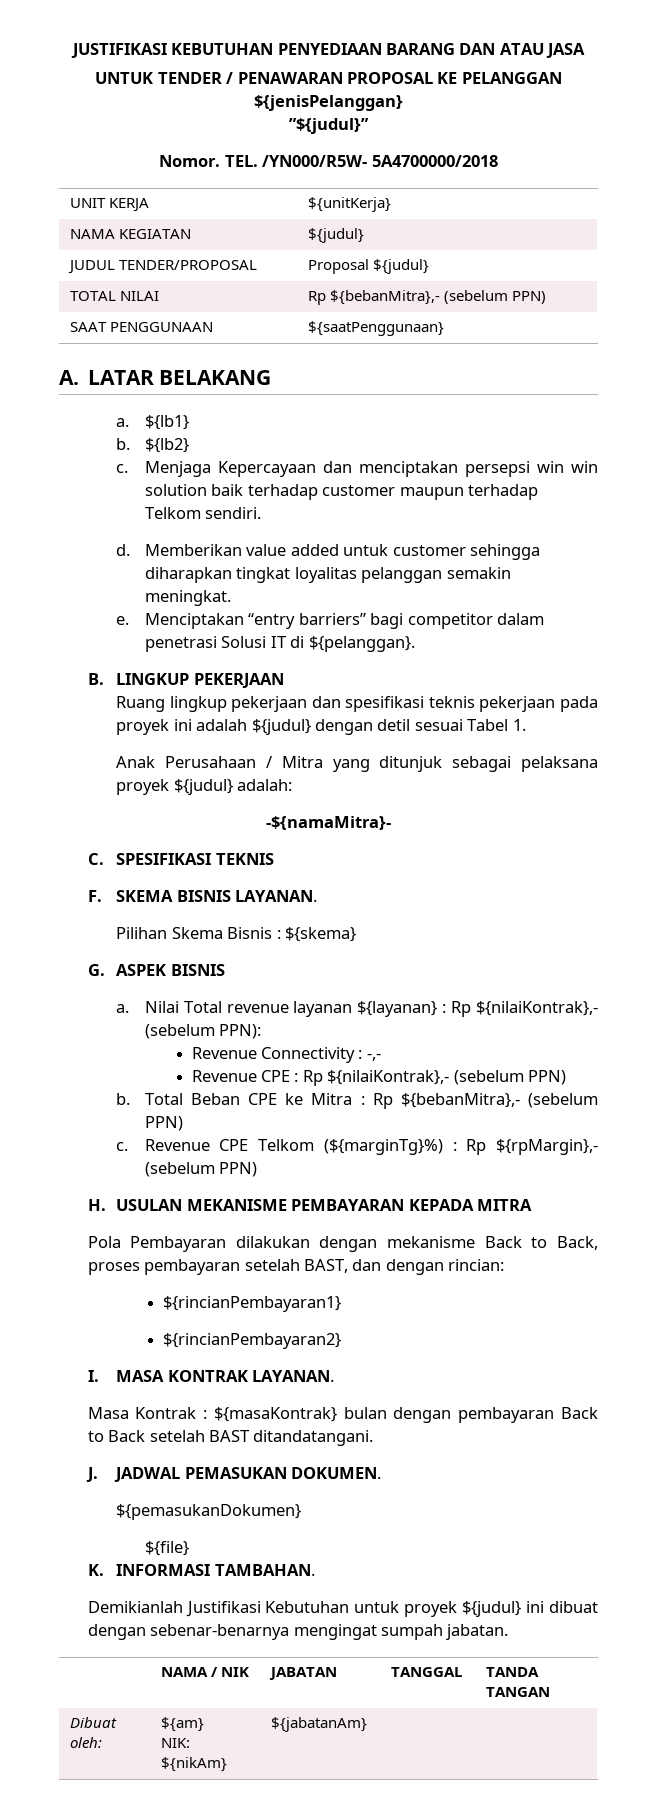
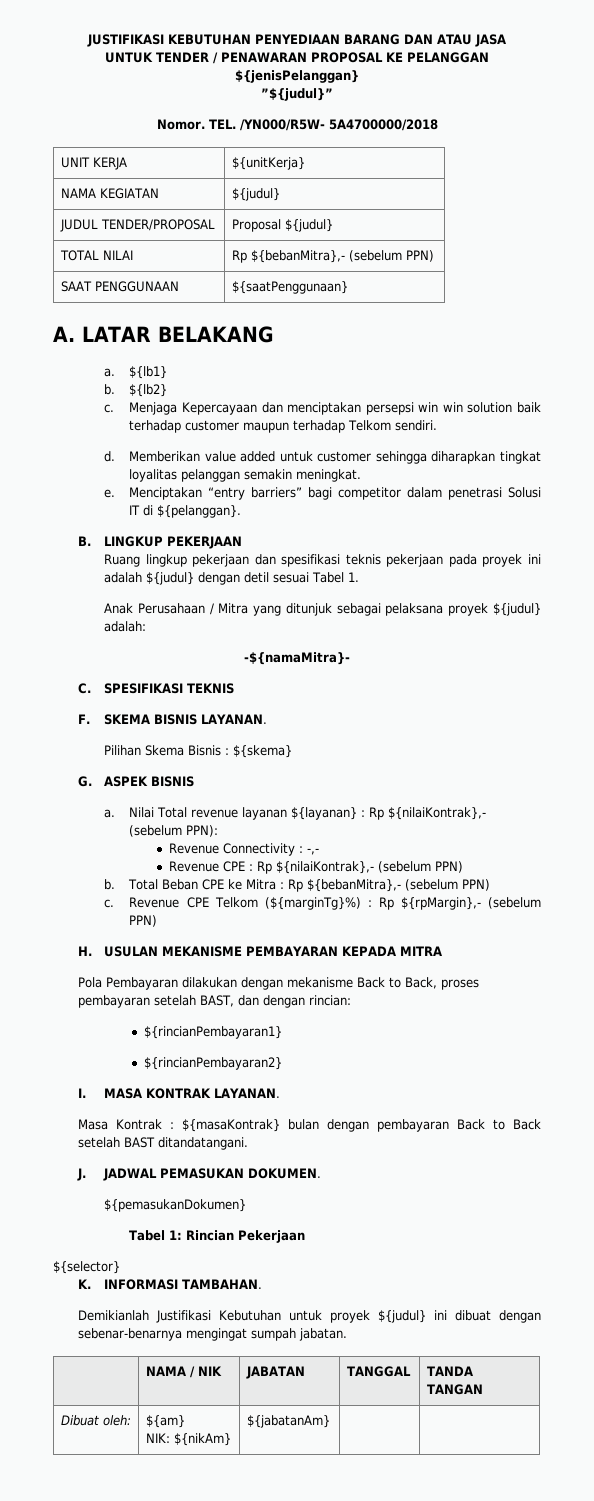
- ${file}
+ Tabel 1: Rincian Pekerjaan
+ ${selector}

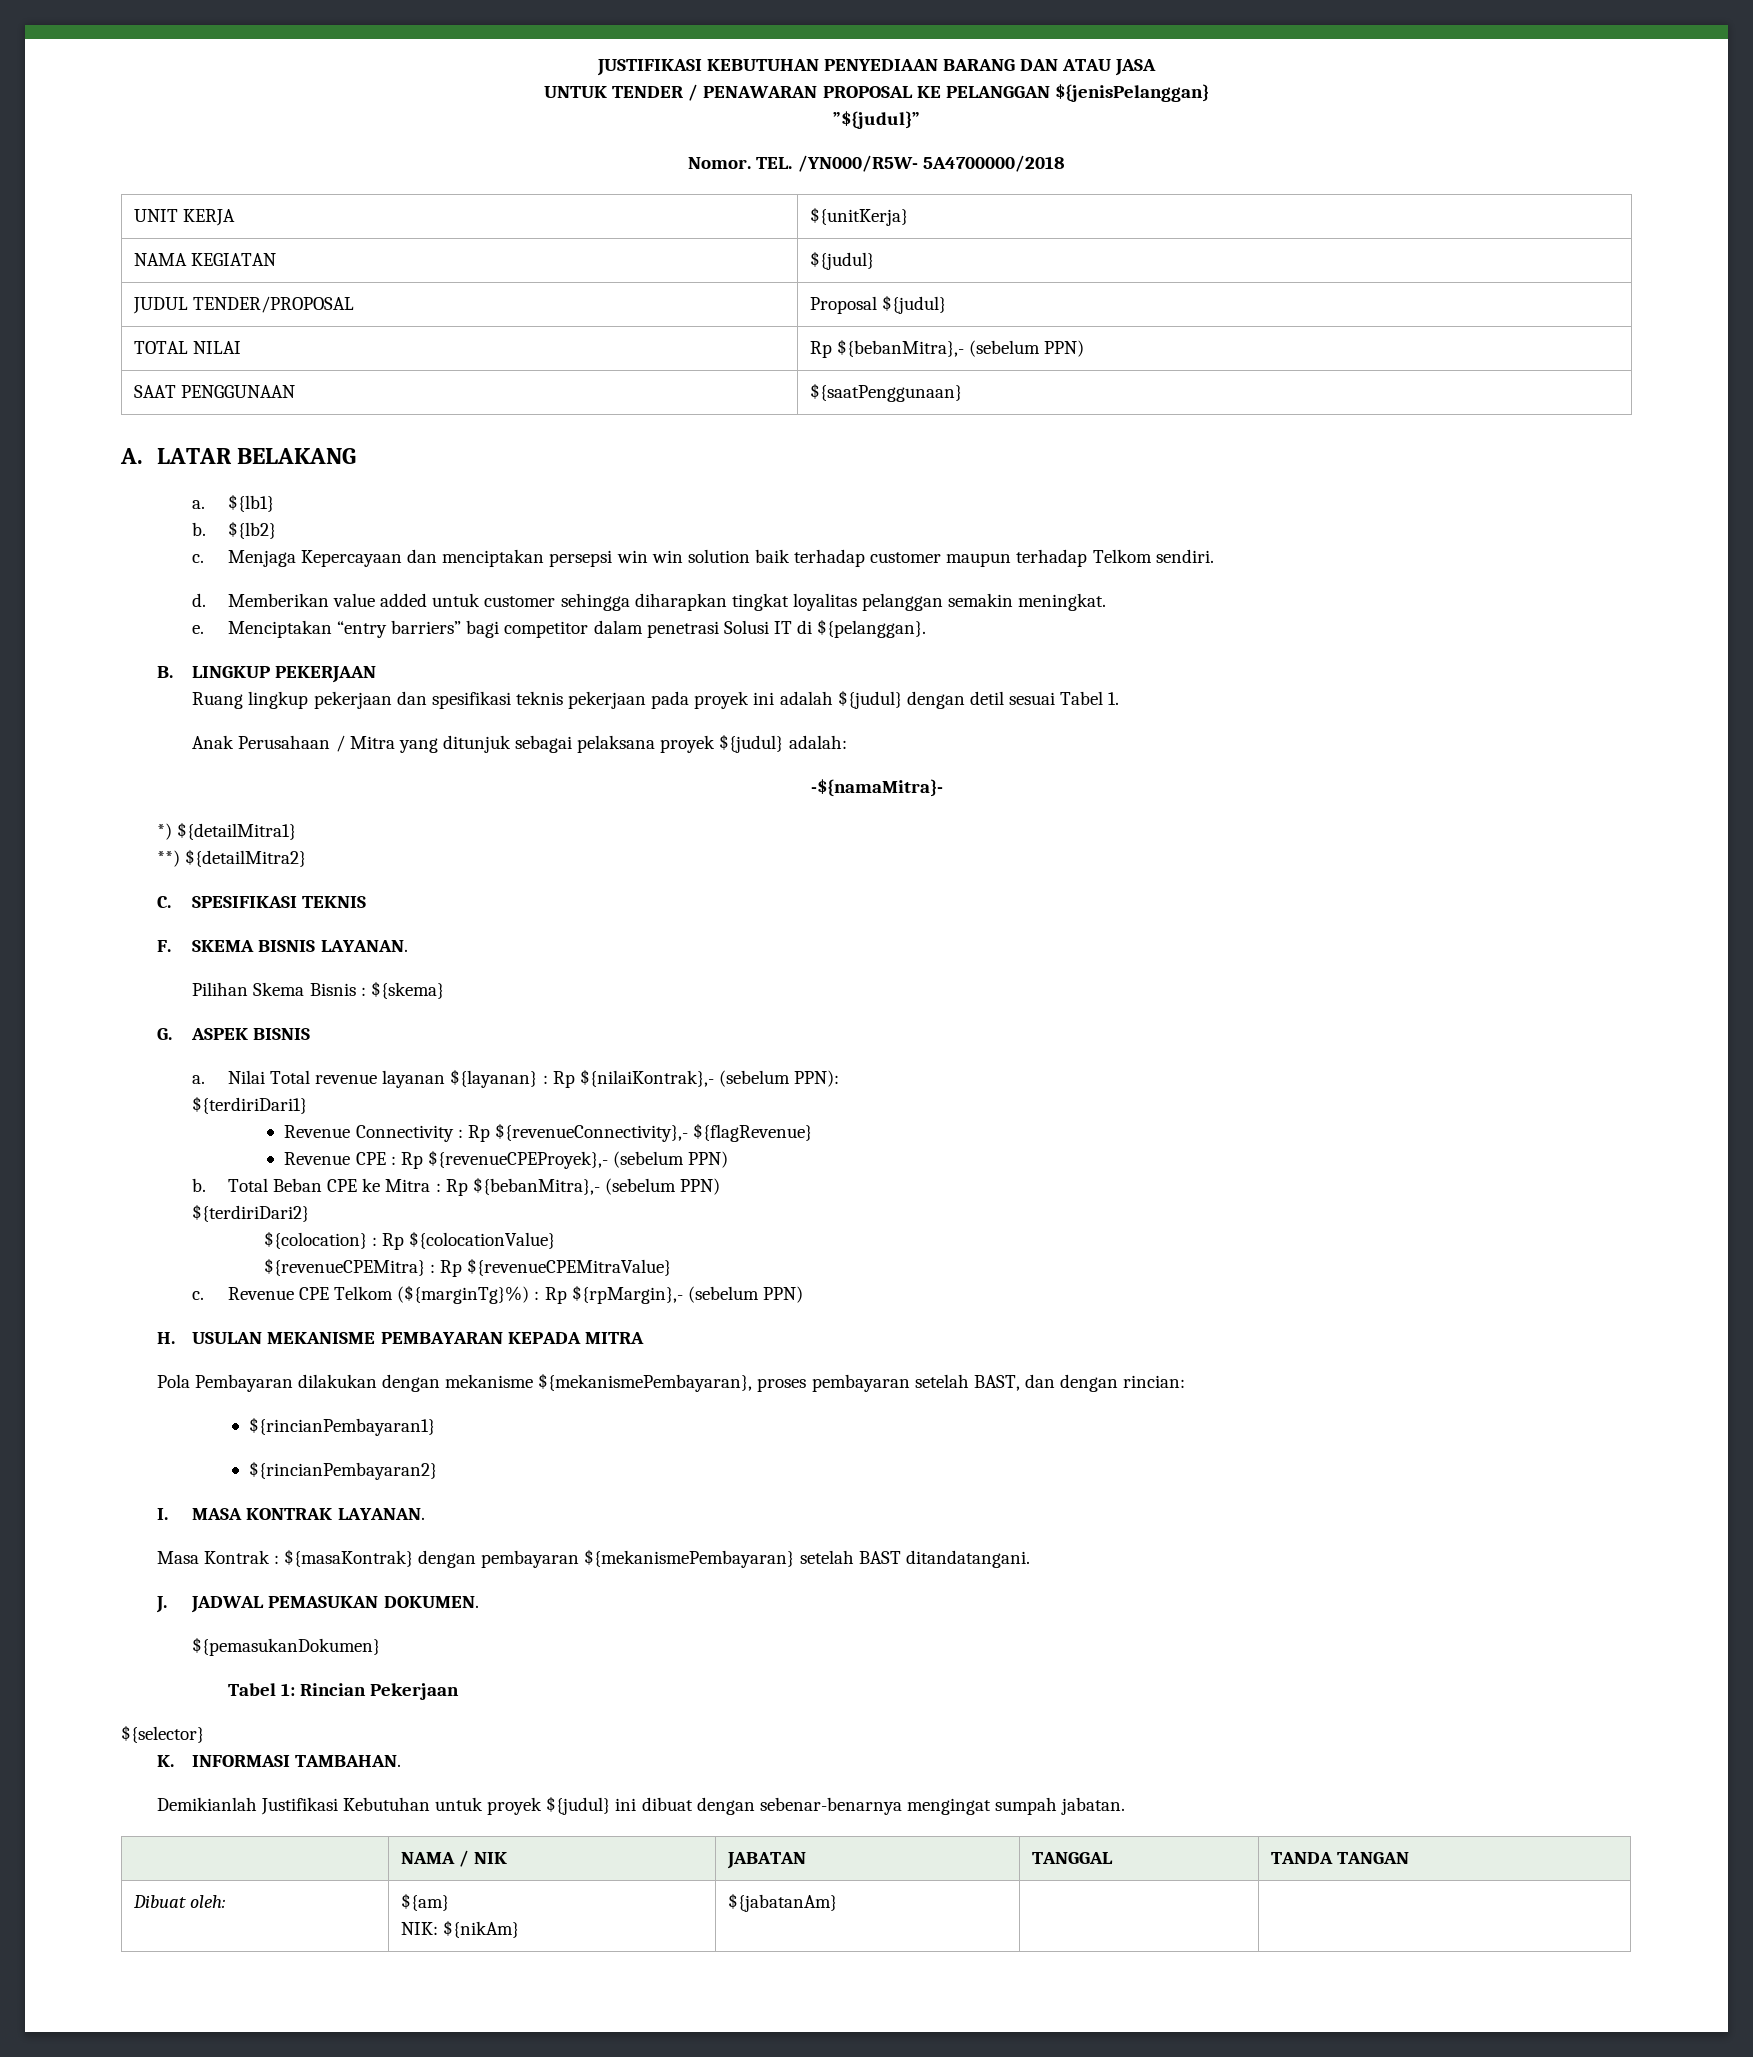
+ *) ${detailMitra1}
+ **) ${detailMitra2}
+ ${terdiriDari1}
- Revenue Connectivity : -,-
+ Revenue Connectivity : Rp ${revenueConnectivity},- ${flagRevenue}
- Revenue CPE : Rp ${nilaiKontrak},- (sebelum PPN)
+ Revenue CPE : Rp ${revenueCPEProyek},- (sebelum PPN)
+ ${terdiriDari2}
+ ${colocation} : Rp ${colocationValue}
+ ${revenueCPEMitra} : Rp ${revenueCPEMitraValue}
- Pola Pembayaran dilakukan dengan mekanisme Back to Back, proses pembayaran setelah BAST, dan dengan rincian:
+ Pola Pembayaran dilakukan dengan mekanisme ${mekanismePembayaran}, proses pembayaran setelah BAST, dan dengan rincian:
- Masa Kontrak : ${masaKontrak} bulan dengan pembayaran Back to Back setelah BAST ditandatangani.
+ Masa Kontrak : ${masaKontrak} dengan pembayaran ${mekanismePembayaran} setelah BAST ditandatangani.

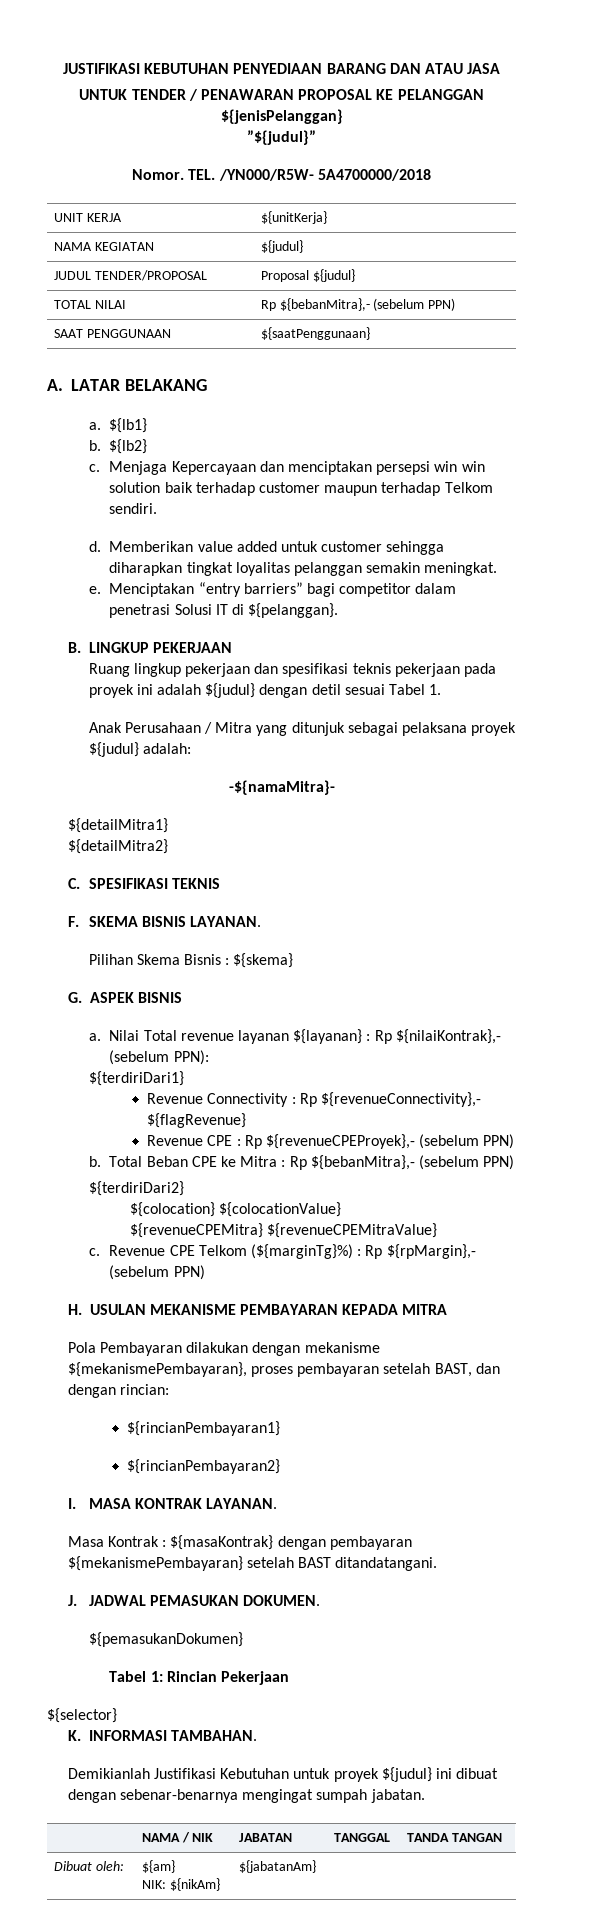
- *) ${detailMitra1}
+ ${detailMitra1}
- **) ${detailMitra2}
+ ${detailMitra2}
- ${colocation} : Rp ${colocationValue}
+ ${colocation} ${colocationValue}
- ${revenueCPEMitra} : Rp ${revenueCPEMitraValue}
+ ${revenueCPEMitra} ${revenueCPEMitraValue}

